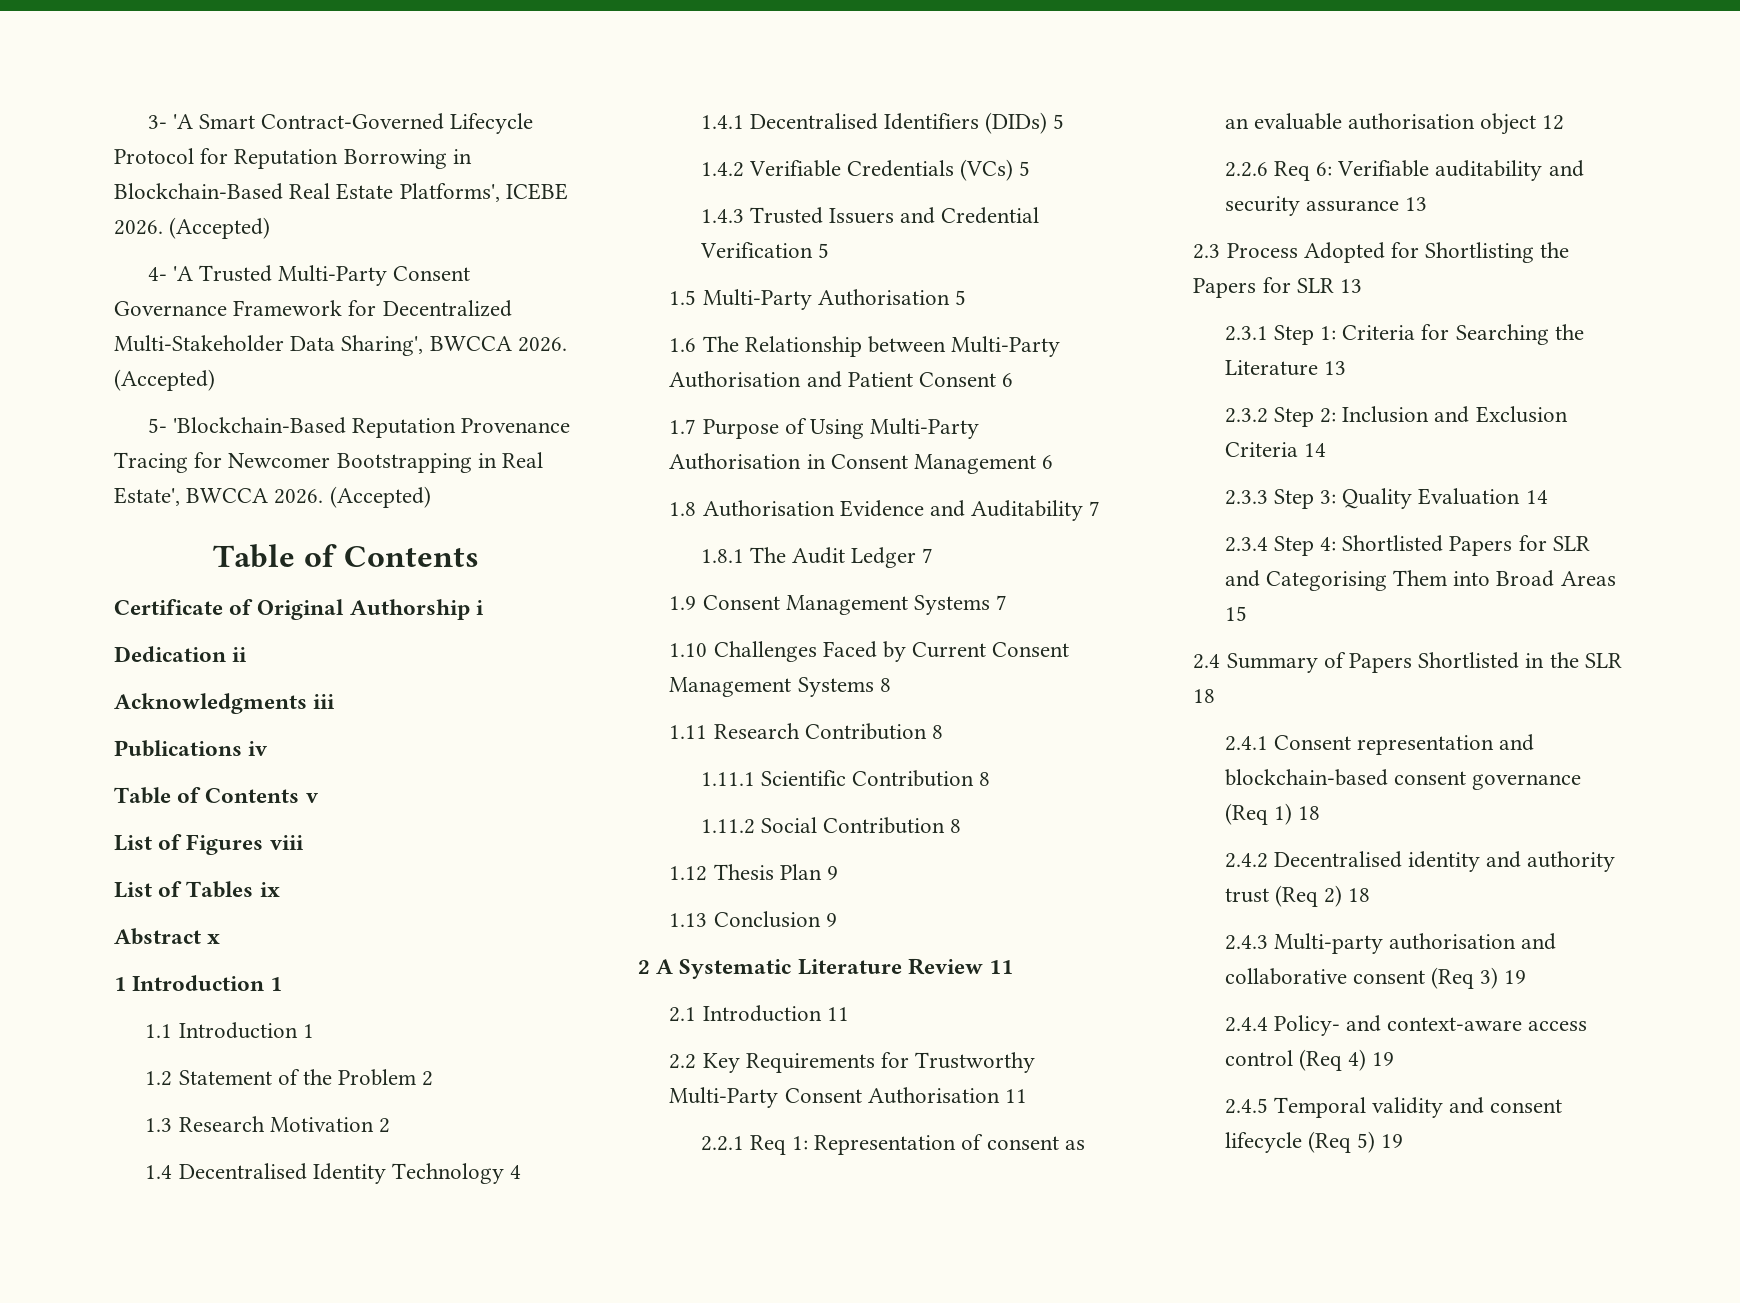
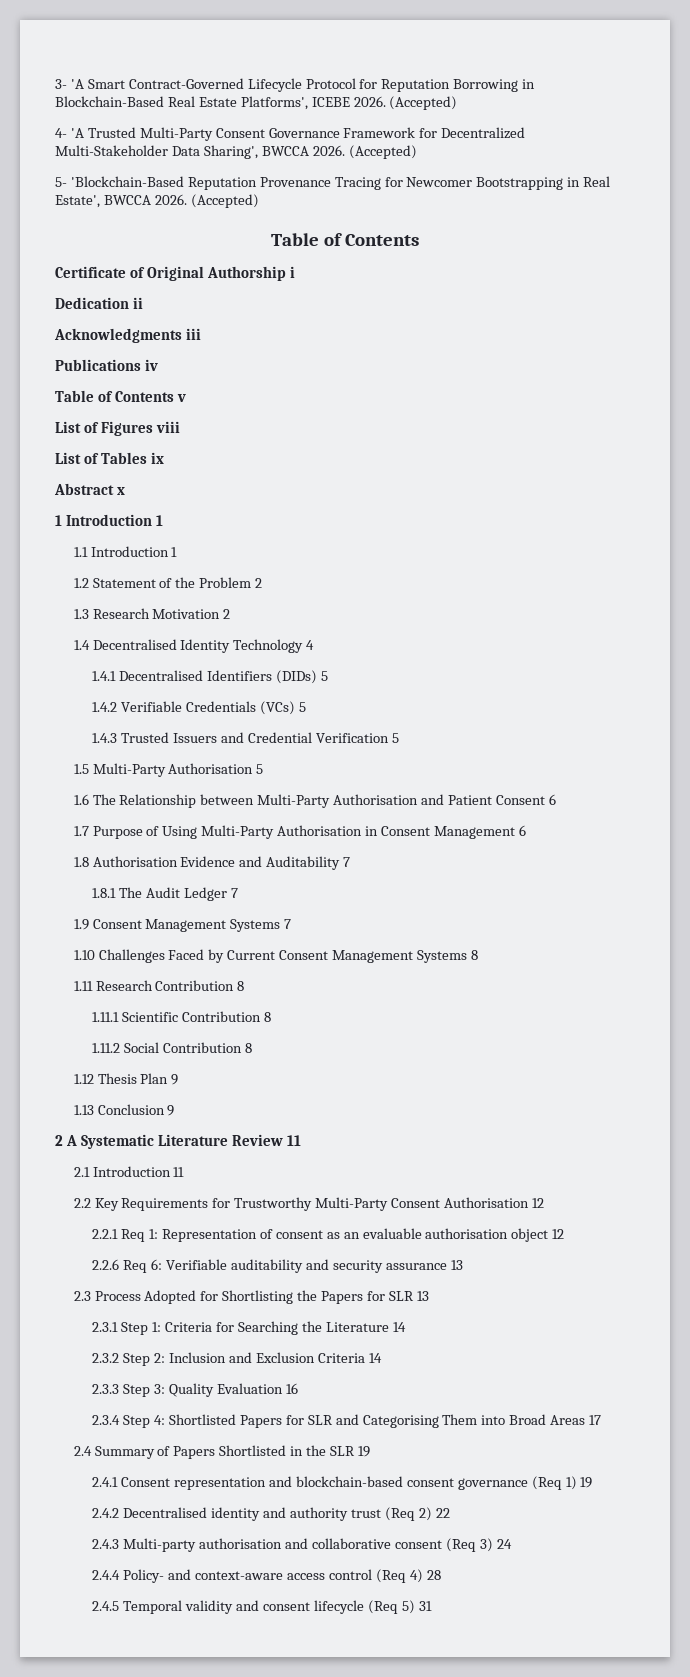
- 2.2 Key Requirements for Trustworthy Multi-Party Consent Authorisation 11
+ 2.2 Key Requirements for Trustworthy Multi-Party Consent Authorisation 12
- 2.3.1 Step 1: Criteria for Searching the Literature 13
+ 2.3.1 Step 1: Criteria for Searching the Literature 14
- 2.3.3 Step 3: Quality Evaluation 14
+ 2.3.3 Step 3: Quality Evaluation 16
- 2.3.4 Step 4: Shortlisted Papers for SLR and Categorising Them into Broad Areas 15
+ 2.3.4 Step 4: Shortlisted Papers for SLR and Categorising Them into Broad Areas 17
- 2.4 Summary of Papers Shortlisted in the SLR 18
+ 2.4 Summary of Papers Shortlisted in the SLR 19
- 2.4.1 Consent representation and blockchain-based consent governance (Req 1) 18
+ 2.4.1 Consent representation and blockchain-based consent governance (Req 1) 19
- 2.4.2 Decentralised identity and authority trust (Req 2) 18
+ 2.4.2 Decentralised identity and authority trust (Req 2) 22
- 2.4.3 Multi-party authorisation and collaborative consent (Req 3) 19
+ 2.4.3 Multi-party authorisation and collaborative consent (Req 3) 24
- 2.4.4 Policy- and context-aware access control (Req 4) 19
+ 2.4.4 Policy- and context-aware access control (Req 4) 28
- 2.4.5 Temporal validity and consent lifecycle (Req 5) 19
+ 2.4.5 Temporal validity and consent lifecycle (Req 5) 31

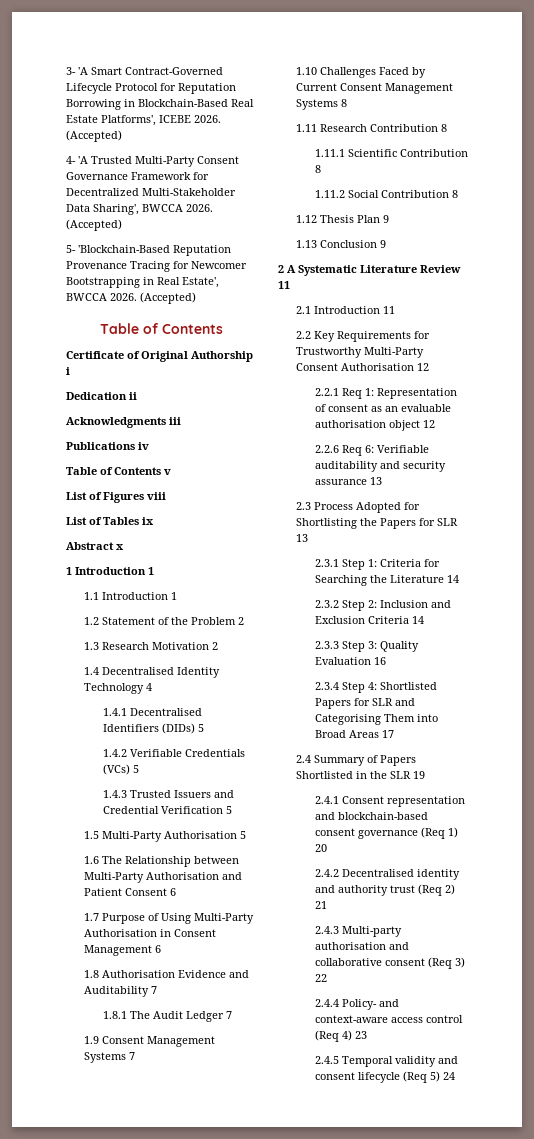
- 2.4.1 Consent representation and blockchain-based consent governance (Req 1) 19
+ 2.4.1 Consent representation and blockchain-based consent governance (Req 1) 20
- 2.4.2 Decentralised identity and authority trust (Req 2) 22
+ 2.4.2 Decentralised identity and authority trust (Req 2) 21
- 2.4.3 Multi-party authorisation and collaborative consent (Req 3) 24
+ 2.4.3 Multi-party authorisation and collaborative consent (Req 3) 22
- 2.4.4 Policy- and context-aware access control (Req 4) 28
+ 2.4.4 Policy- and context-aware access control (Req 4) 23
- 2.4.5 Temporal validity and consent lifecycle (Req 5) 31
+ 2.4.5 Temporal validity and consent lifecycle (Req 5) 24

